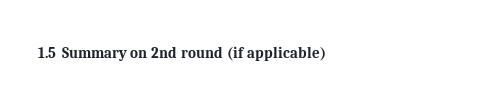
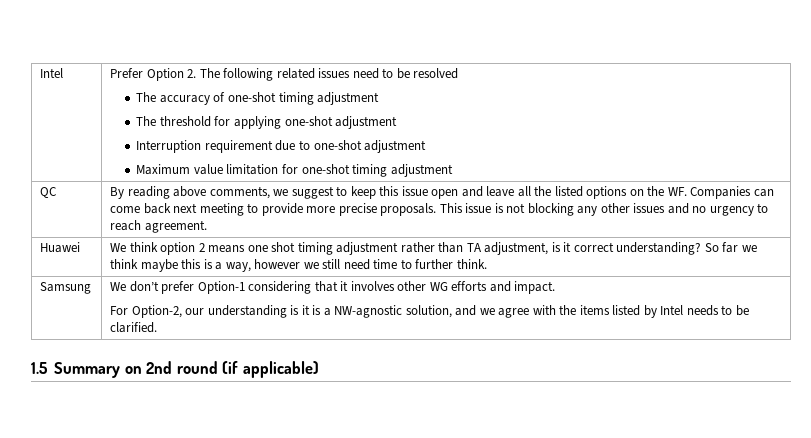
+ Intel | Prefer Option 2. The following related issues need to be resolved
+ The accuracy of one-shot timing adjustment
+ The threshold for applying one-shot adjustment
+ Interruption requirement due to one-shot adjustment
+ Maximum value limitation for one-shot timing adjustment
+ QC | By reading above comments, we suggest to keep this issue open and leave all the listed options on the WF. Companies can come back next meeting to provide more precise proposals. This issue is not blocking any other issues and no urgency to reach agreement.
+ Huawei | We think option 2 means one shot timing adjustment rather than TA adjustment, is it correct understanding? So far we think maybe this is a way, however we still need time to further think.
+ Samsung | We don’t prefer Option-1 considering that it involves other WG efforts and impact.
+ For Option-2, our understanding is it is a NW-agnostic solution, and we agree with the items listed by Intel needs to be clarified.

